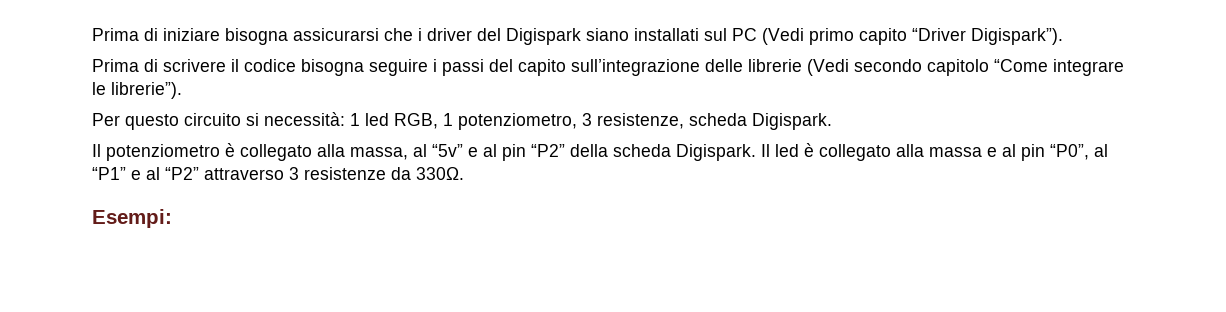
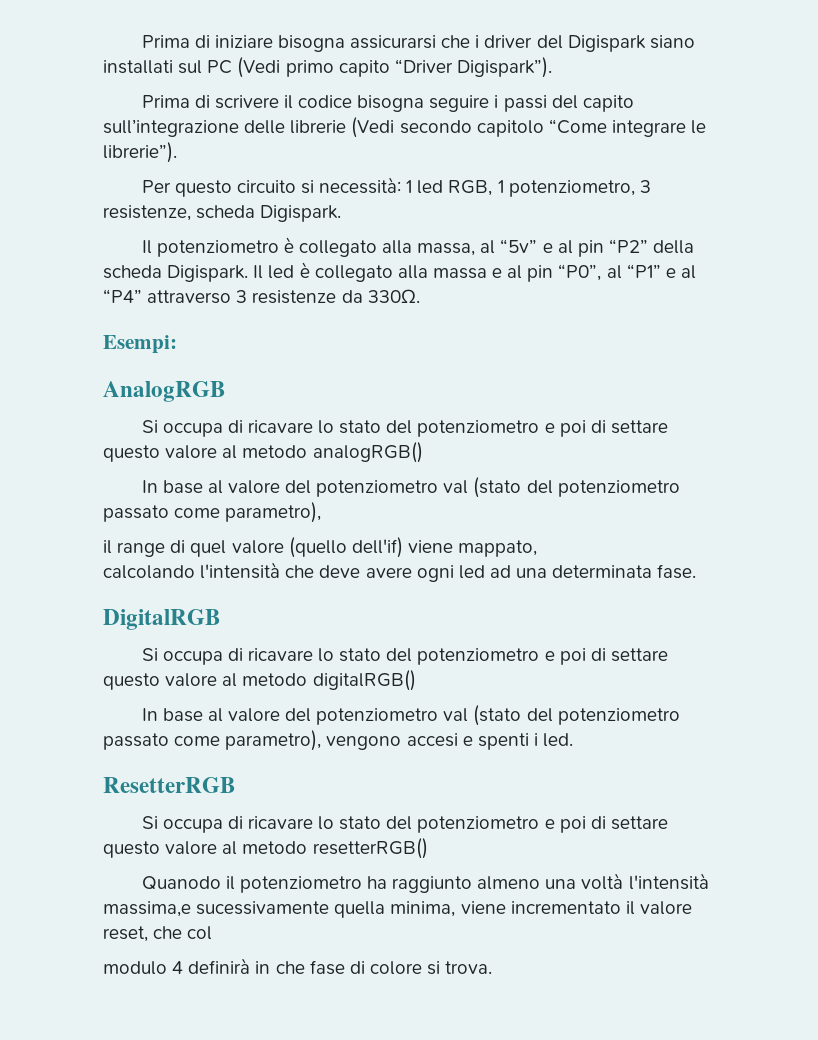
- Il led è collegato alla massa e al pin “P0”, al “P1” e al “P2” attraverso 3 resistenze da 330Ω.
+ Il led è collegato alla massa e al pin “P0”, al “P1” e al “P4” attraverso 3 resistenze da 330Ω.
+ AnalogRGB
+ Si occupa di ricavare lo stato del potenziometro e poi di settare questo valore al metodo analogRGB()
+ In base al valore del potenziometro val (stato del potenziometro passato come parametro),
+ il range di quel valore (quello dell'if) viene mappato,
+ calcolando l'intensità che deve avere ogni led ad una determinata fase.
+ DigitalRGB
+ Si occupa di ricavare lo stato del potenziometro e poi di settare questo valore al metodo digitalRGB()
+ In base al valore del potenziometro val (stato del potenziometro passato come parametro), vengono accesi e spenti i led.
+ ResetterRGB
+ Si occupa di ricavare lo stato del potenziometro e poi di settare questo valore al metodo resetterRGB()
+ Quanodo il potenziometro ha raggiunto almeno una voltà l'intensità massima,e sucessivamente quella minima, viene incrementato il valore reset, che col
+ modulo 4 definirà in che fase di colore si trova.

